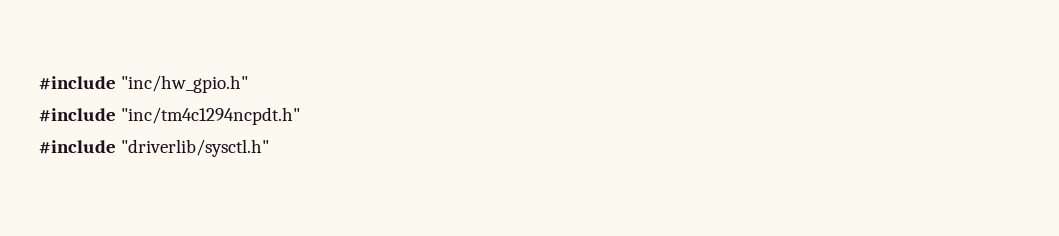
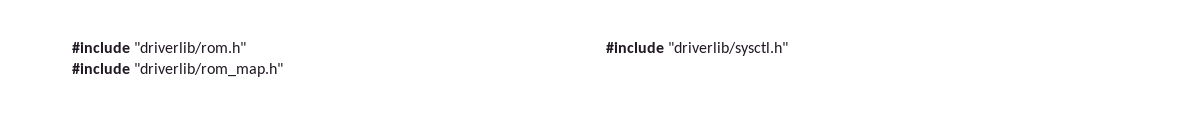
- #include "inc/hw_gpio.h"
- #include "inc/tm4c1294ncpdt.h"
+ #include "driverlib/rom.h"
+ #include "driverlib/rom_map.h"

